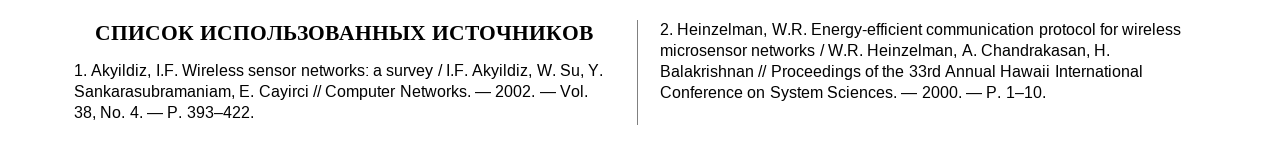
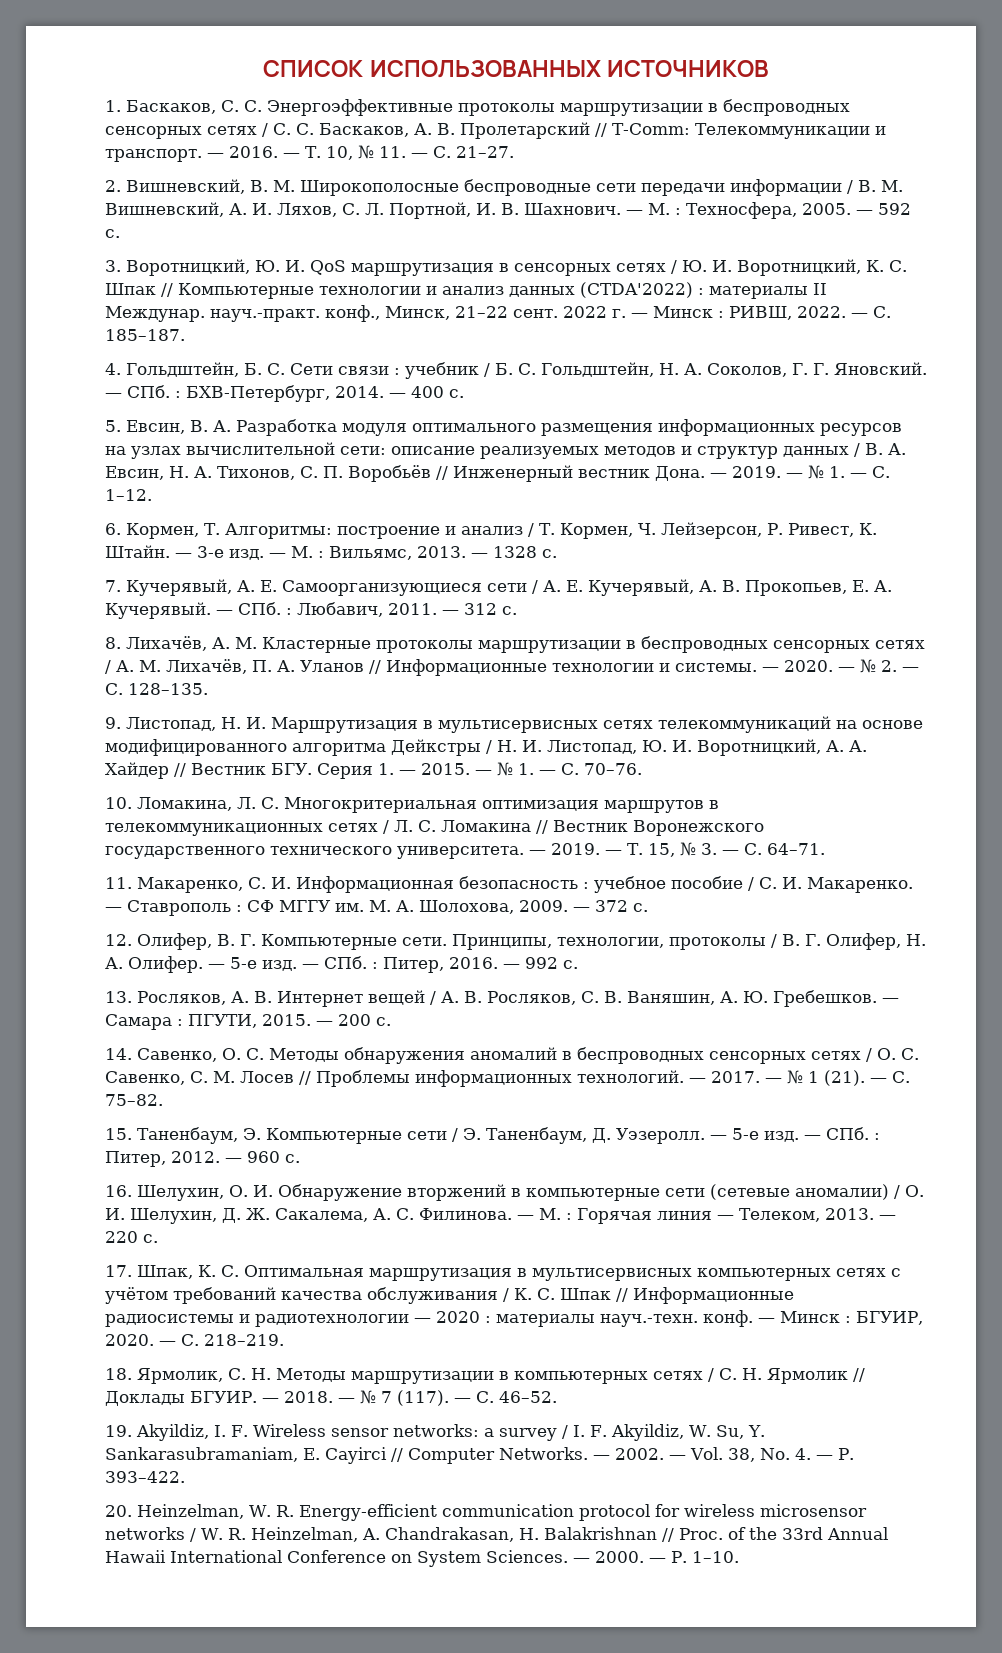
- 1. Akyildiz, I.F. Wireless sensor networks: a survey / I.F. Akyildiz, W. Su, Y. Sankarasubramaniam, E. Cayirci // Computer Networks.
+ 1. Баскаков, С. С. Энергоэффективные протоколы маршрутизации в беспроводных сенсорных сетях / С. С. Баскаков, А. В. Пролетарский // T-Comm: Телекоммуникации и транспорт. — 2016. — Т. 10, № 11. — С. 21–27.
+ 2. Вишневский, В. М. Широкополосные беспроводные сети передачи информации / В. М. Вишневский, А. И. Ляхов, С. Л. Портной, И. В. Шахнович. — М. : Техносфера, 2005. — 592 с.
+ 3. Воротницкий, Ю. И. QoS маршрутизация в сенсорных сетях / Ю. И. Воротницкий, К. С. Шпак // Компьютерные технологии и анализ данных (CTDA'2022) : материалы II Междунар. науч.-практ. конф., Минск, 21–22 сент. 2022 г. — Минск : РИВШ, 2022. — С. 185–187.
+ 4. Гольдштейн, Б. С. Сети связи : учебник / Б. С. Гольдштейн, Н. А. Соколов, Г. Г. Яновский. — СПб. : БХВ-Петербург, 2014. — 400 с.
+ 5. Евсин, В. А. Разработка модуля оптимального размещения информационных ресурсов на узлах вычислительной сети: описание реализуемых методов и структур данных / В. А. Евсин, Н. А. Тихонов, С. П. Воробьёв // Инженерный вестник Дона. — 2019. — № 1. — С. 1–12.
+ 6. Кормен, Т. Алгоритмы: построение и анализ / Т. Кормен, Ч. Лейзерсон, Р. Ривест, К. Штайн. — 3-е изд. — М. : Вильямс, 2013. — 1328 с.
+ 7. Кучерявый, А. Е. Самоорганизующиеся сети / А. Е. Кучерявый, А. В. Прокопьев, Е. А. Кучерявый. — СПб. : Любавич, 2011. — 312 с.
+ 8. Лихачёв, А. М. Кластерные протоколы маршрутизации в беспроводных сенсорных сетях / А. М. Лихачёв, П. А. Уланов // Информационные технологии и системы. — 2020. — № 2. — С. 128–135.
+ 9. Листопад, Н. И. Маршрутизация в мультисервисных сетях телекоммуникаций на основе модифицированного алгоритма Дейкстры / Н. И. Листопад, Ю. И. Воротницкий, А. А. Хайдер // Вестник БГУ. Серия 1. — 2015. — № 1. — С. 70–76.
+ 10. Ломакина, Л. С. Многокритериальная оптимизация маршрутов в телекоммуникационных сетях / Л. С. Ломакина // Вестник Воронежского государственного технического университета. — 2019. — Т. 15, № 3. — С. 64–71.
+ 11. Макаренко, С. И. Информационная безопасность : учебное пособие / С. И. Макаренко. — Ставрополь : СФ МГГУ им. М. А. Шолохова, 2009. — 372 с.
+ 12. Олифер, В. Г. Компьютерные сети. Принципы, технологии, протоколы / В. Г. Олифер, Н. А. Олифер. — 5-е изд. — СПб. : Питер, 2016. — 992 с.
+ 13. Росляков, А. В. Интернет вещей / А. В. Росляков, С. В. Ваняшин, А. Ю. Гребешков. — Самара : ПГУТИ, 2015. — 200 с.
+ 14. Савенко, О. С. Методы обнаружения аномалий в беспроводных сенсорных сетях / О. С. Савенко, С. М. Лосев // Проблемы информационных технологий. — 2017. — № 1 (21). — С. 75–82.
+ 15. Таненбаум, Э. Компьютерные сети / Э. Таненбаум, Д. Уэзеролл. — 5-е изд. — СПб. : Питер, 2012. — 960 с.
+ 16. Шелухин, О. И. Обнаружение вторжений в компьютерные сети (сетевые аномалии) / О. И. Шелухин, Д. Ж. Сакалема, А. С. Филинова. — М. : Горячая линия — Телеком, 2013. — 220 с.
+ 17. Шпак, К. С. Оптимальная маршрутизация в мультисервисных компьютерных сетях с учётом требований качества обслуживания / К. С. Шпак // Информационные радиосистемы и радиотехнологии — 2020 : материалы науч.-техн. конф. — Минск : БГУИР, 2020. — С. 218–219.
+ 18. Ярмолик, С. Н. Методы маршрутизации в компьютерных сетях / С. Н. Ярмолик // Доклады БГУИР. — 2018. — № 7 (117). — С. 46–52.
+ 19. Akyildiz, I. F. Wireless sensor networks: a survey / I. F. Akyildiz, W. Su, Y. Sankarasubramaniam, E. Cayirci // Computer Networks.
- 2. Heinzelman, W.R. Energy-efficient communication protocol for wireless microsensor networks / W.R. Heinzelman, A. Chandrakasan, H. Balakrishnan // Proceedings of the 33rd Annual Hawaii International Conference on System Sciences.
+ 20. Heinzelman, W. R. Energy-efficient communication protocol for wireless microsensor networks / W. R. Heinzelman, A. Chandrakasan, H. Balakrishnan // Proc. of the 33rd Annual Hawaii International Conference on System Sciences.

